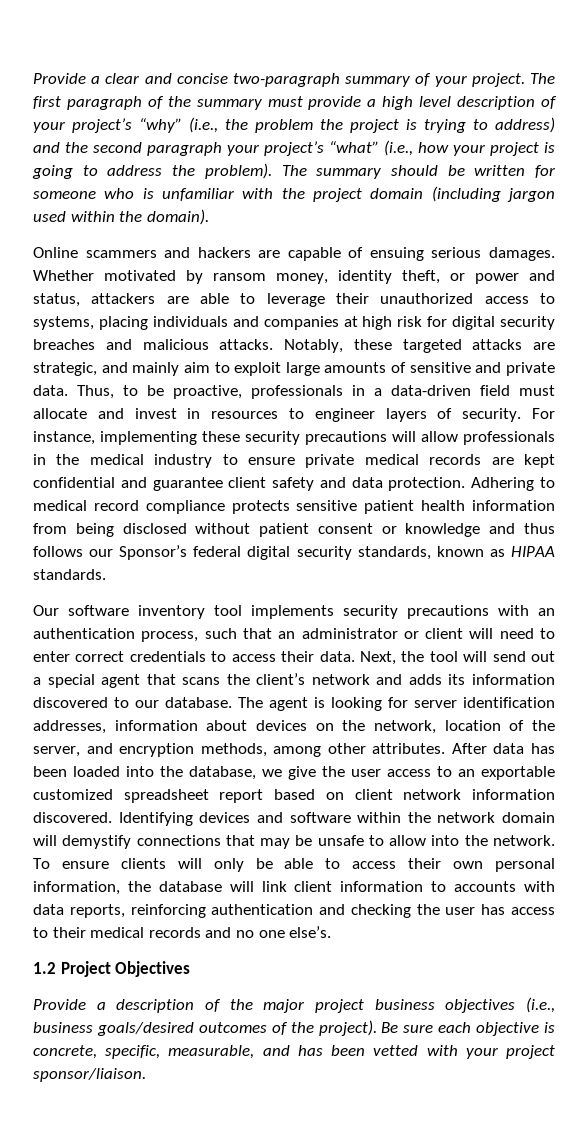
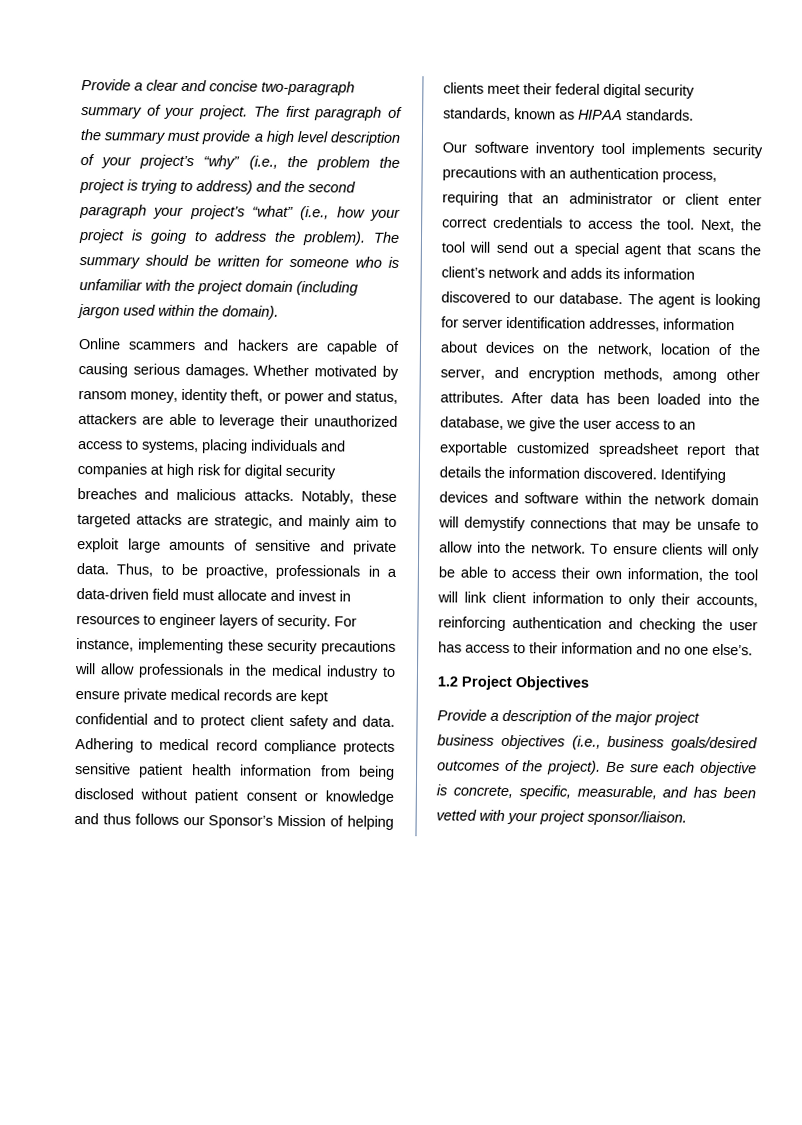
- Online scammers and hackers are capable of ensuing serious damages.
+ Online scammers and hackers are capable of causing serious damages.
- For instance, implementing these security precautions will allow professionals in the medical industry to ensure private medical records are kept confidential and guarantee client safety and data protection.
+ For instance, implementing these security precautions will allow professionals in the medical industry to ensure private medical records are kept confidential and to protect client safety and data.
- Adhering to medical record compliance protects sensitive patient health information from being disclosed without patient consent or knowledge and thus follows our Sponsor’s federal digital security standards, known as HIPAA standards.
+ Adhering to medical record compliance protects sensitive patient health information from being disclosed without patient consent or knowledge and thus follows our Sponsor’s Mission of helping clients meet their federal digital security standards, known as HIPAA standards.
- Our software inventory tool implements security precautions with an authentication process, such that an administrator or client will need to enter correct credentials to access their data.
+ Our software inventory tool implements security precautions with an authentication process, requiring that an administrator or client enter correct credentials to access the tool.
- After data has been loaded into the database, we give the user access to an exportable customized spreadsheet report based on client network information discovered.
+ After data has been loaded into the database, we give the user access to an exportable customized spreadsheet report that details the information discovered.
- To ensure clients will only be able to access their own personal information, the database will link client information to accounts with data reports, reinforcing authentication and checking the user has access to their medical records and no one else’s.
+ To ensure clients will only be able to access their own information, the tool will link client information to only their accounts, reinforcing authentication and checking the user has access to their information and no one else’s.

